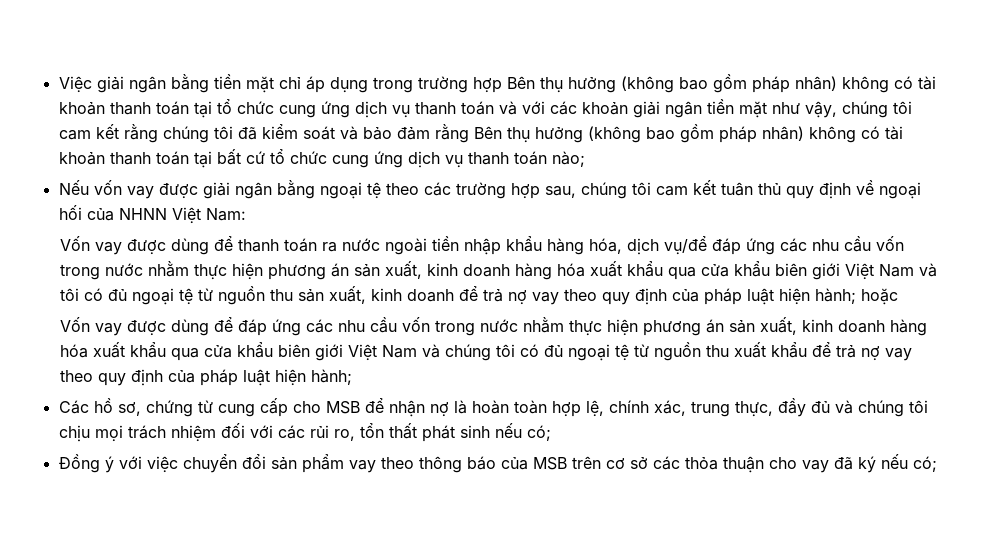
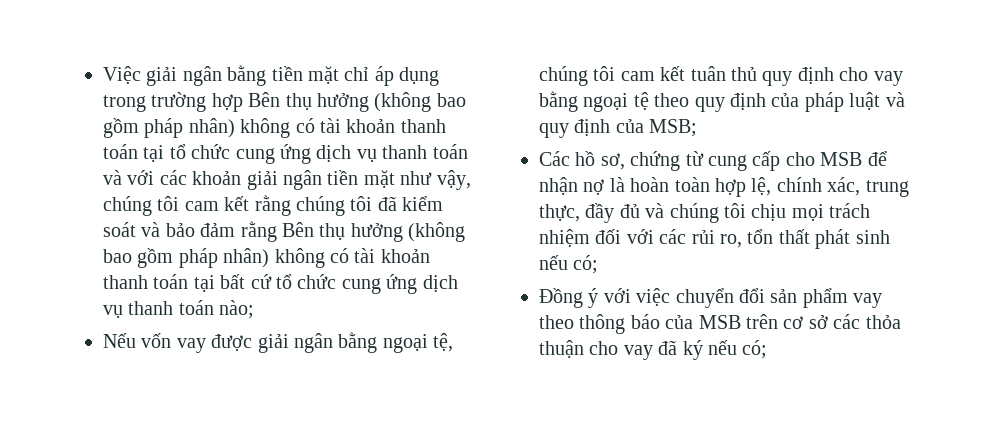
- Nếu vốn vay được giải ngân bằng ngoại tệ theo các trường hợp sau, chúng tôi cam kết tuân thủ quy định về ngoại hối của NHNN Việt Nam:
- Vốn vay được dùng để thanh toán ra nước ngoài tiền nhập khẩu hàng hóa, dịch vụ/để đáp ứng các nhu cầu vốn trong nước nhằm thực hiện phương án sản xuất, kinh doanh hàng hóa xuất khẩu qua cửa khẩu biên giới Việt Nam và tôi có đủ ngoại tệ từ nguồn thu sản xuất, kinh doanh để trả nợ vay theo quy định của pháp luật hiện hành; hoặc
- Vốn vay được dùng để đáp ứng các nhu cầu vốn trong nước nhằm thực hiện phương án sản xuất, kinh doanh hàng hóa xuất khẩu qua cửa khẩu biên giới Việt Nam và chúng tôi có đủ ngoại tệ từ nguồn thu xuất khẩu để trả nợ vay theo quy định của pháp luật hiện hành;
+ Nếu vốn vay được giải ngân bằng ngoại tệ, chúng tôi cam kết tuân thủ quy định cho vay bằng ngoại tệ theo quy định của pháp luật và quy định của MSB;

